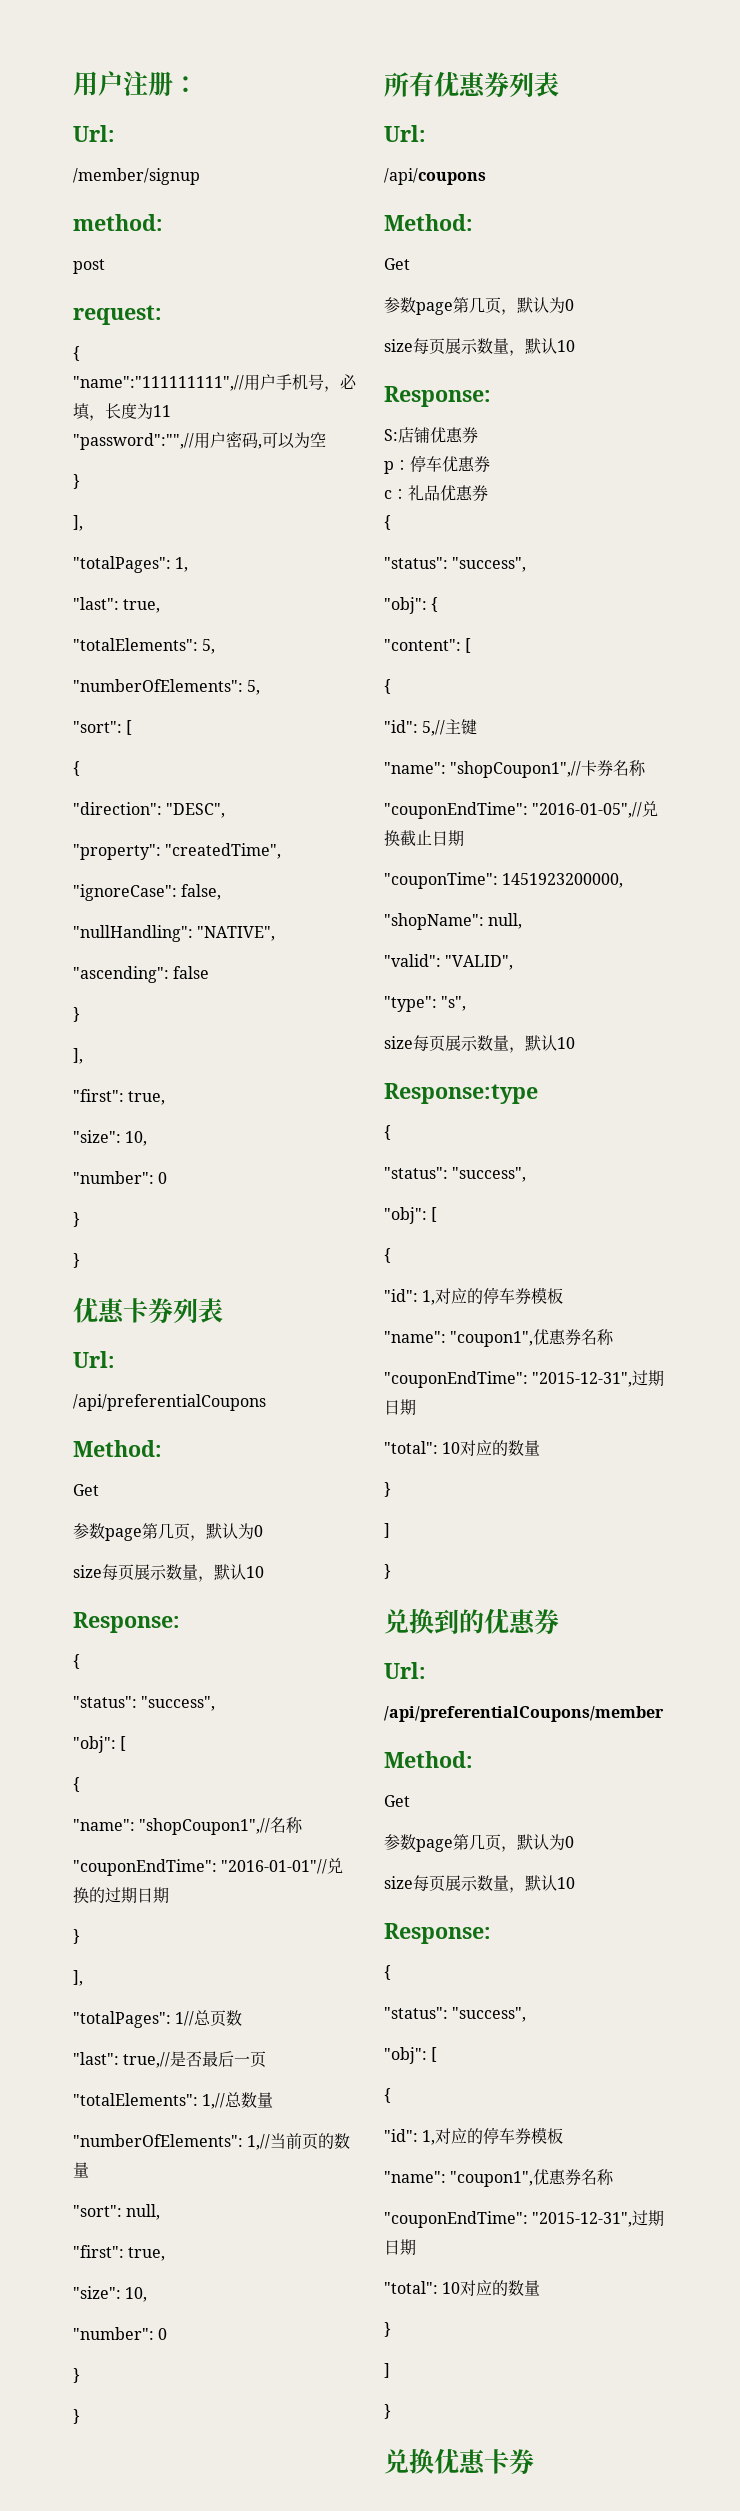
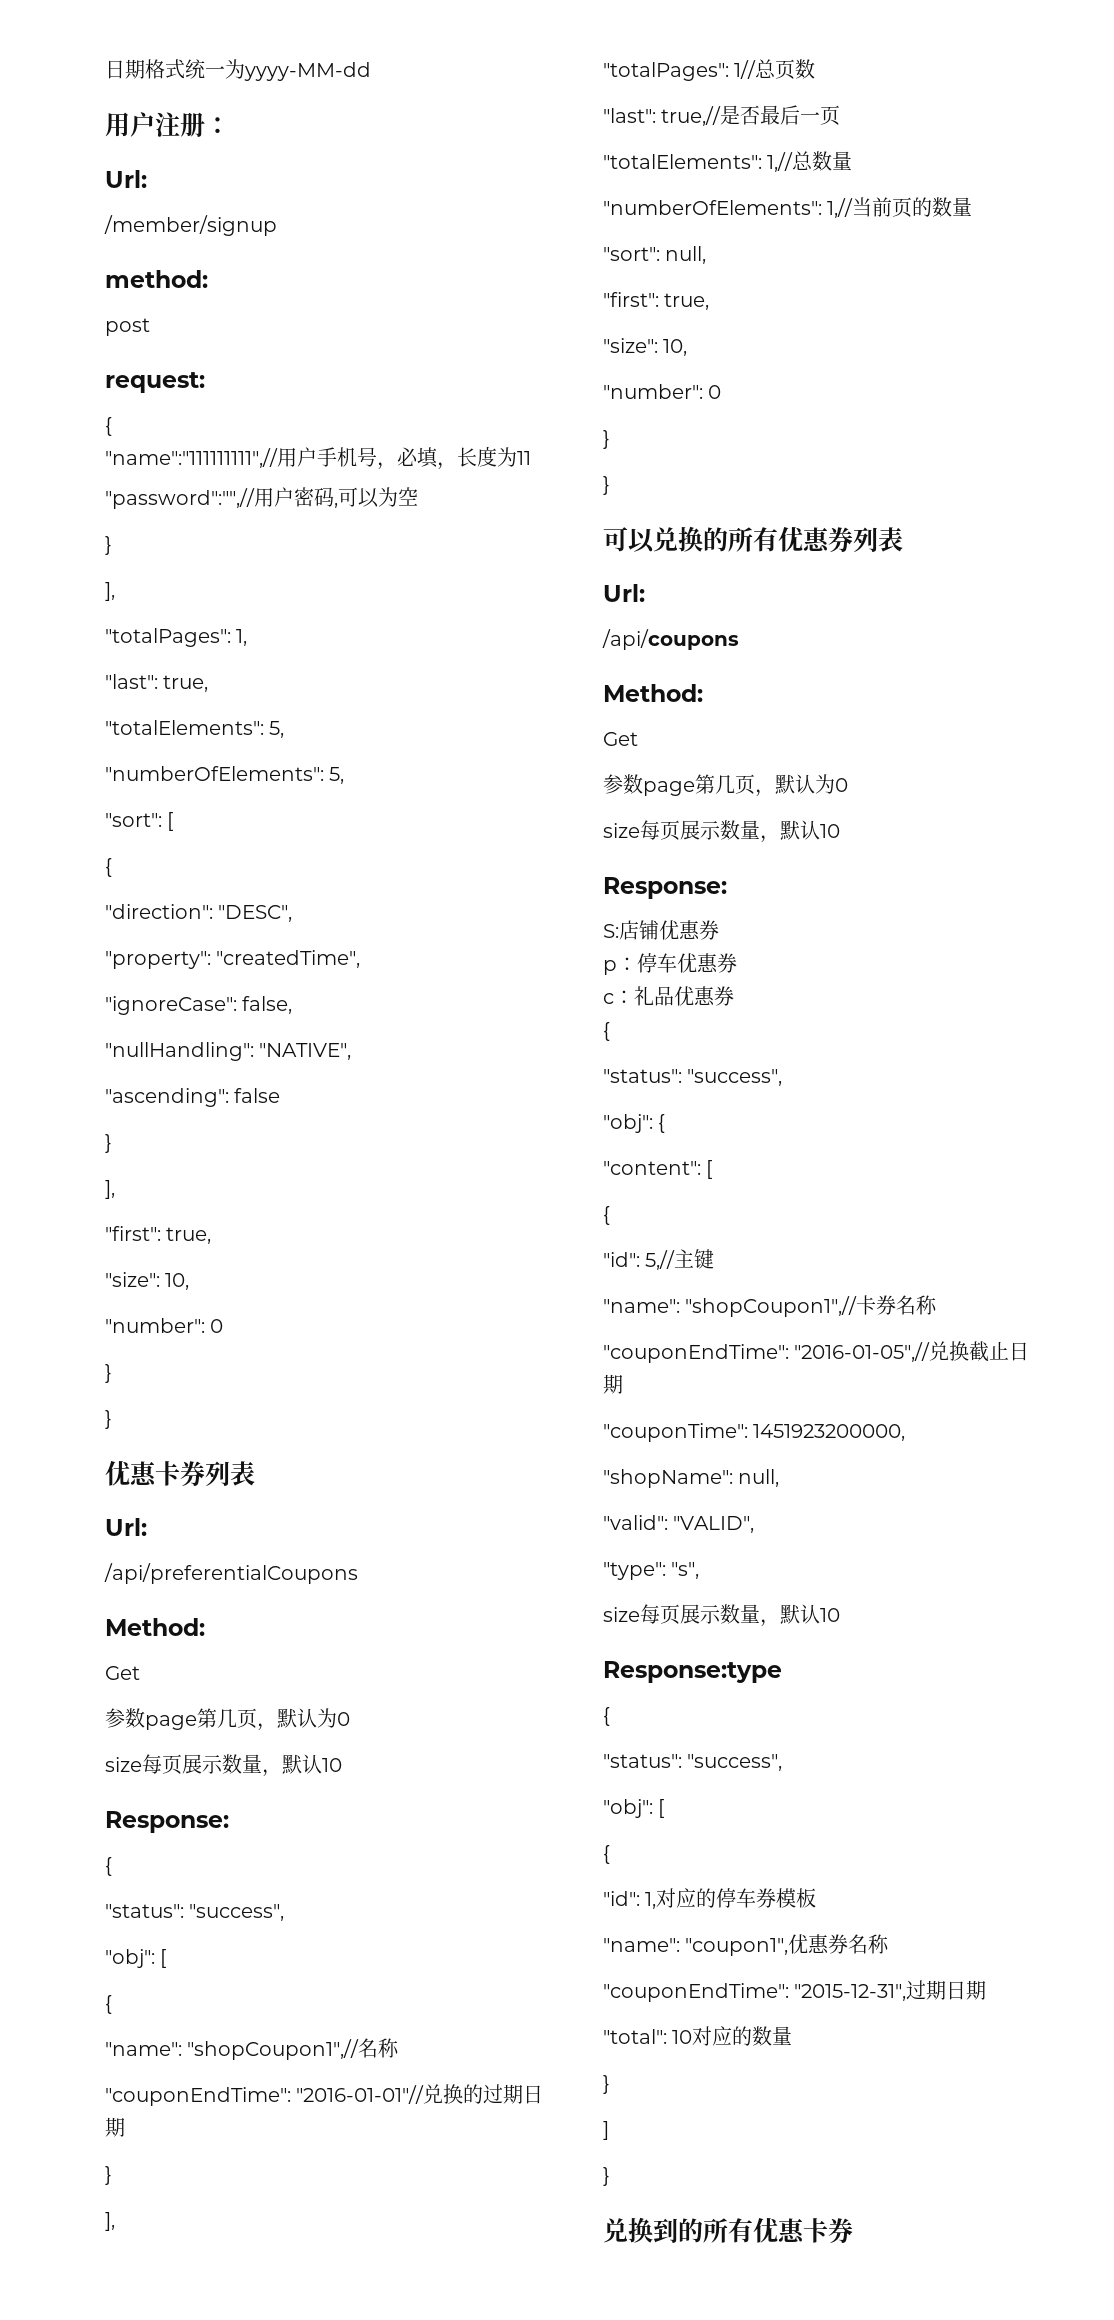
+ 日期格式统一为yyyy-MM-dd
- 所有优惠券列表
+ 可以兑换的所有优惠券列表
- 兑换到的优惠券
- Url:
- /api/preferentialCoupons/member
- Method:
- Get
- 参数page第几页，默认为0
- size每页展示数量，默认10
- Response:
- {
- "status": "success",
- "obj": [
- {
- "id": 1,对应的停车券模板
- "name": "coupon1",优惠券名称
- "couponEndTime": "2015-12-31",过期日期
- "total": 10对应的数量
- }
- ]
- }
- 兑换优惠卡券
+ 兑换到的所有优惠卡券

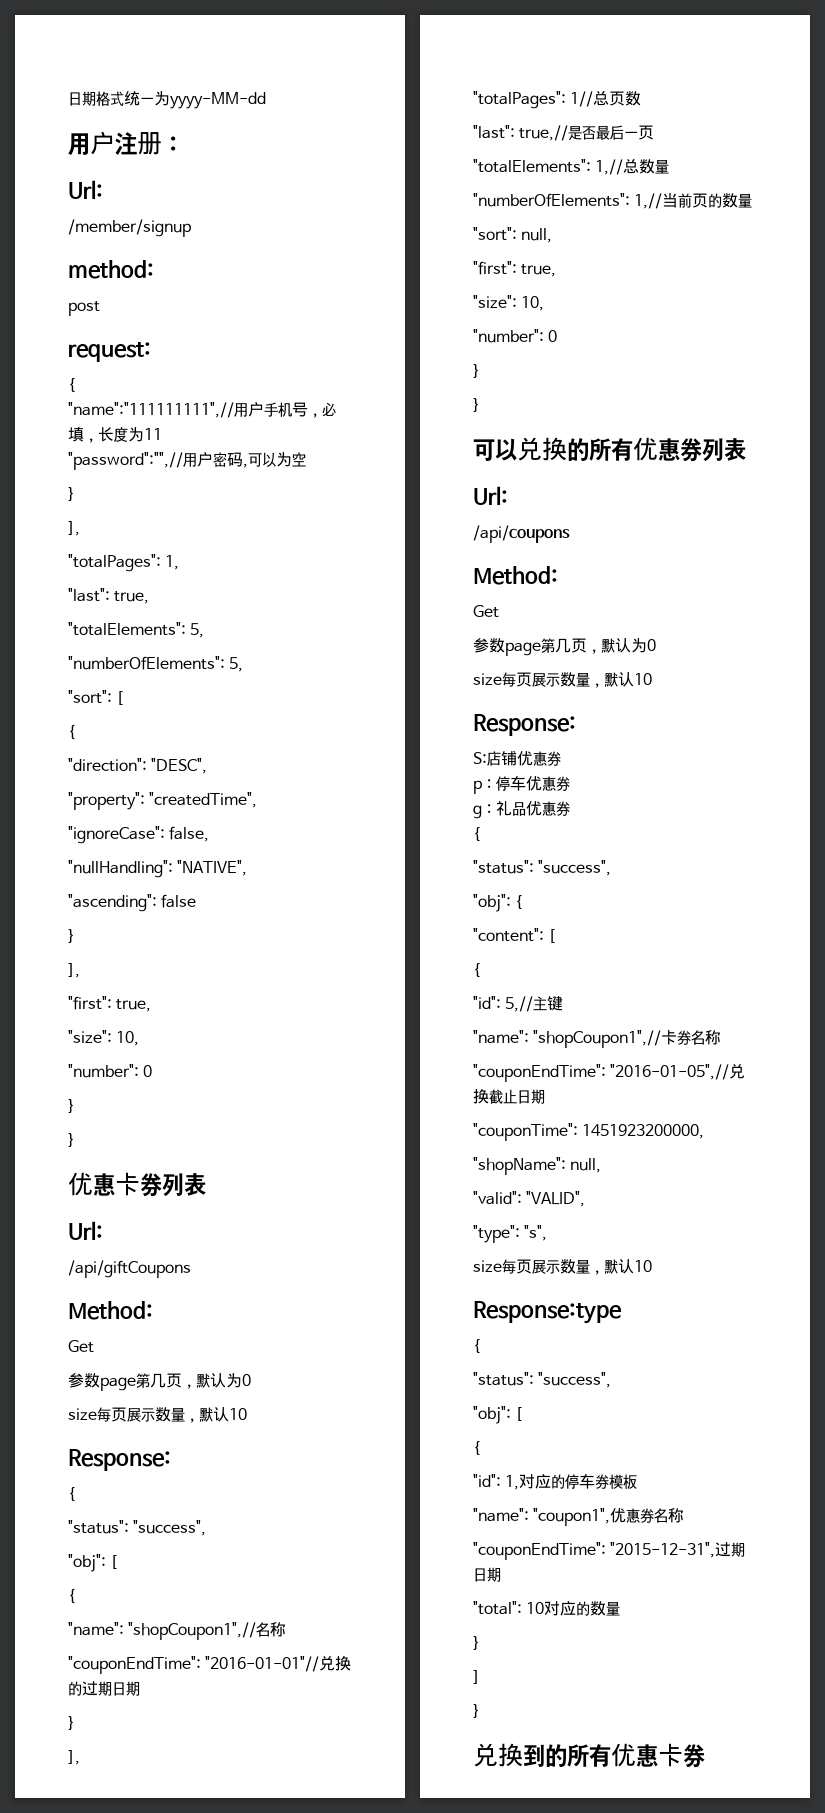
- /api/preferentialCoupons
+ /api/giftCoupons
- c：礼品优惠券
+ g：礼品优惠券

